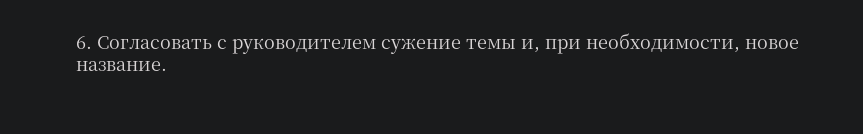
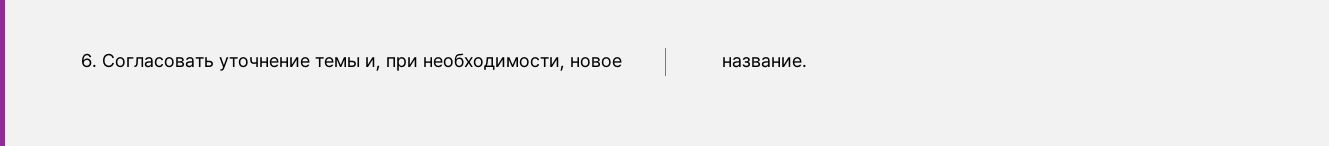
- 6. Согласовать с руководителем сужение темы и, при необходимости, новое название.
+ 6. Согласовать уточнение темы и, при необходимости, новое название.

